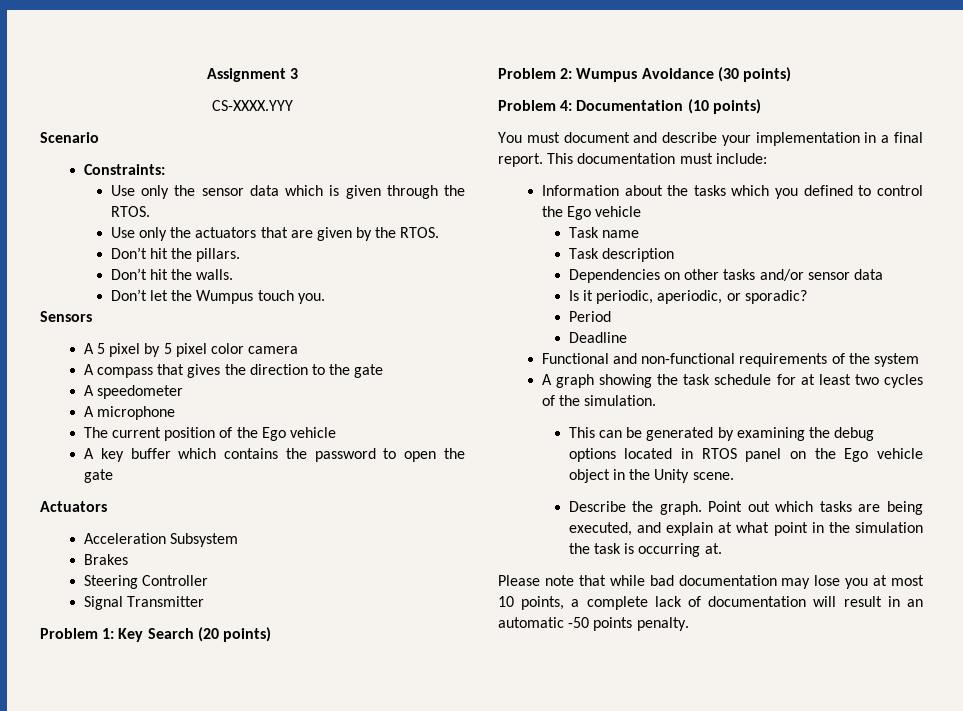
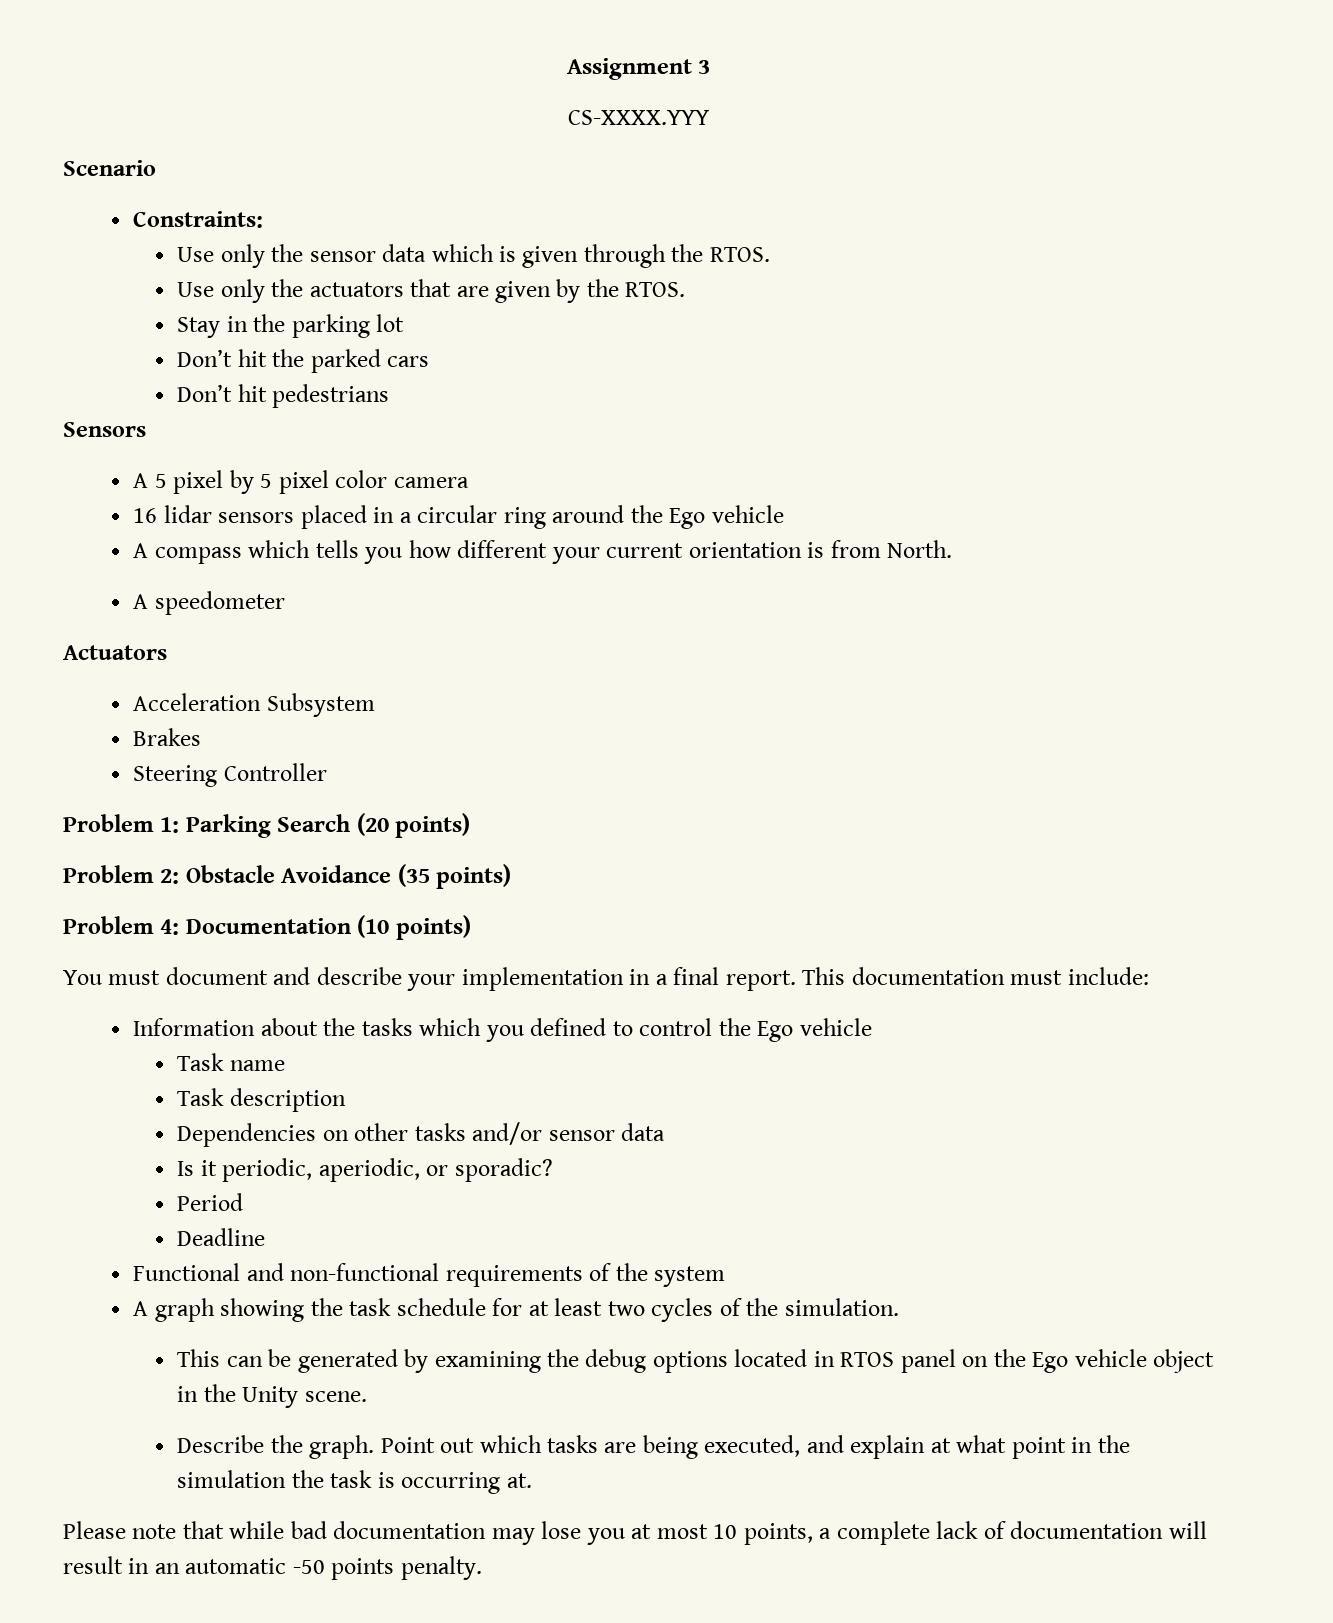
- Don’t hit the pillars.
- Don’t hit the walls.
- Don’t let the Wumpus touch you.
+ Stay in the parking lot
+ Don’t hit the parked cars
+ Don’t hit pedestrians
- A compass that gives the direction to the gate
+ 16 lidar sensors placed in a circular ring around the Ego vehicle
+ A compass which tells you how different your current orientation is from North.
  A speedometer
- A microphone
- The current position of the Ego vehicle
- A key buffer which contains the password to open the gate
- Signal Transmitter
- Problem 1: Key Search (20 points)
+ Problem 1: Parking Search (20 points)
- Problem 2: Wumpus Avoidance (30 points)
+ Problem 2: Obstacle Avoidance (35 points)

